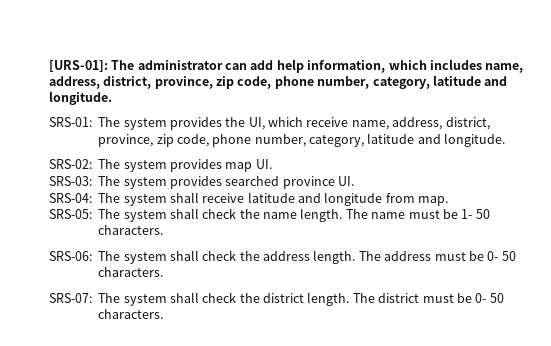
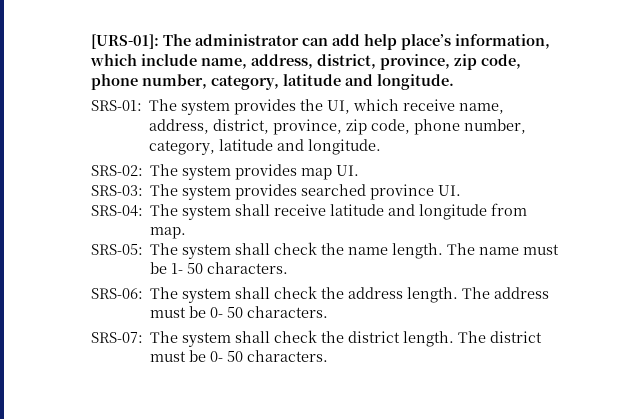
- [URS-01]: The administrator can add help information, which includes name, address, district, province, zip code, phone number, category, latitude and longitude.
+ [URS-01]: The administrator can add help place’s information, which include name, address, district, province, zip code, phone number, category, latitude and longitude.

